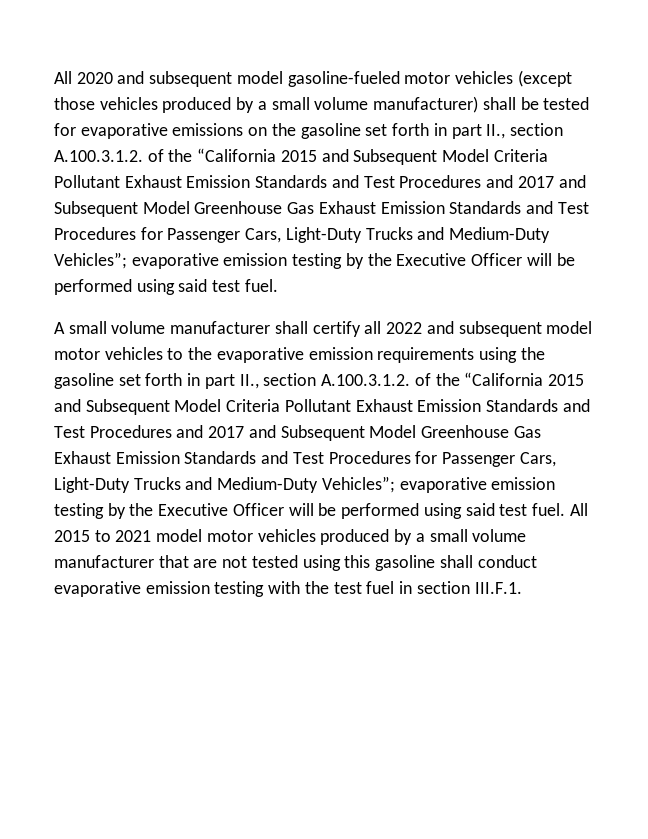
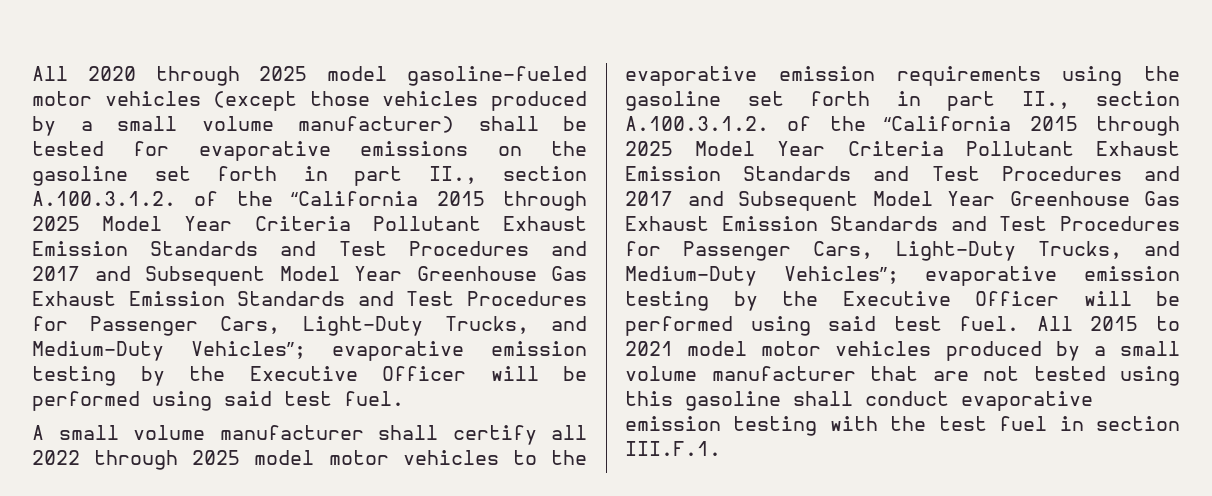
- All 2020 and subsequent model gasoline-fueled motor vehicles (except those vehicles produced by a small volume manufacturer) shall be tested for evaporative emissions on the gasoline set forth in part II., section A.100.3.1.2. of the “California 2015 and Subsequent Model Criteria Pollutant Exhaust Emission Standards and Test Procedures and 2017 and Subsequent Model Greenhouse Gas Exhaust Emission Standards and Test Procedures for Passenger Cars, Light-Duty Trucks and Medium-Duty Vehicles”;
+ All 2020 through 2025 model gasoline-fueled motor vehicles (except those vehicles produced by a small volume manufacturer) shall be tested for evaporative emissions on the gasoline set forth in part II., section A.100.3.1.2. of the “California 2015 through 2025 Model Year Criteria Pollutant Exhaust Emission Standards and Test Procedures and 2017 and Subsequent Model Year Greenhouse Gas Exhaust Emission Standards and Test Procedures for Passenger Cars, Light-Duty Trucks, and Medium-Duty Vehicles”;
- A small volume manufacturer shall certify all 2022 and subsequent model motor vehicles to the evaporative emission requirements using the gasoline set forth in part II., section A.100.3.1.2. of the “California 2015 and Subsequent Model Criteria Pollutant Exhaust Emission Standards and Test Procedures and 2017 and Subsequent Model Greenhouse Gas Exhaust Emission Standards and Test Procedures for Passenger Cars, Light-Duty Trucks and Medium-Duty Vehicles”;
+ A small volume manufacturer shall certify all 2022 through 2025 model motor vehicles to the evaporative emission requirements using the gasoline set forth in part II., section A.100.3.1.2. of the “California 2015 through 2025 Model Year Criteria Pollutant Exhaust Emission Standards and Test Procedures and 2017 and Subsequent Model Year Greenhouse Gas Exhaust Emission Standards and Test Procedures for Passenger Cars, Light-Duty Trucks, and Medium-Duty Vehicles”;

